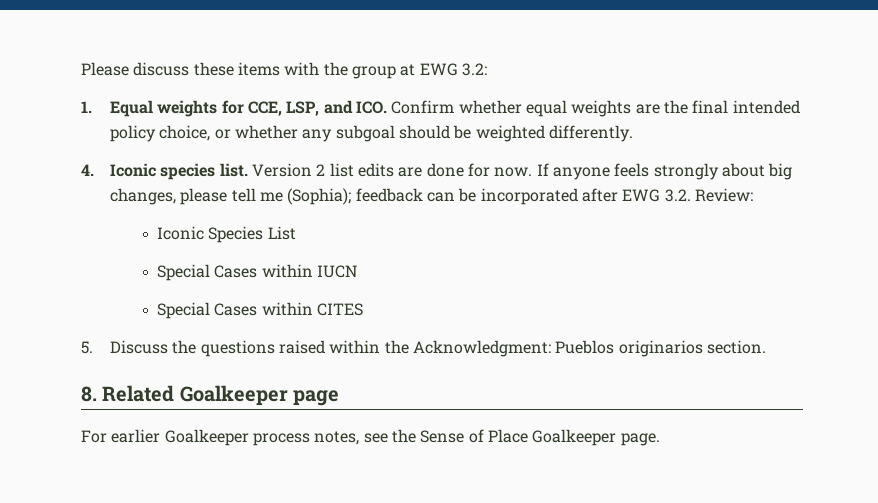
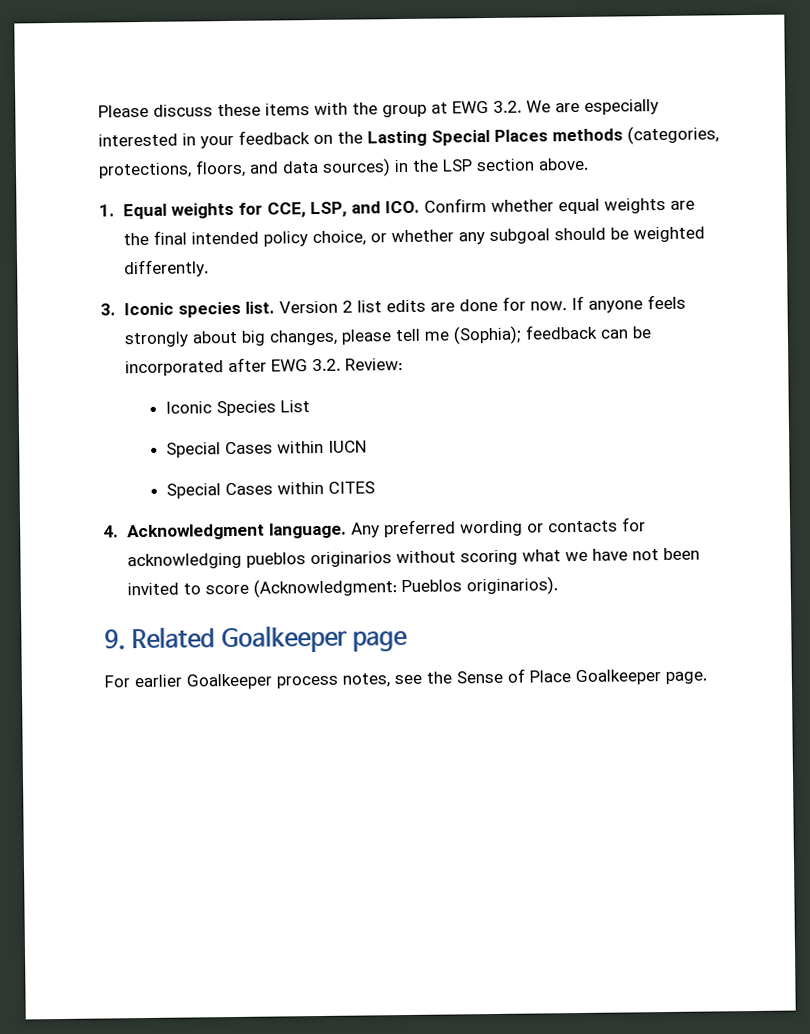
- Please discuss these items with the group at EWG 3.2:
+ Please discuss these items with the group at EWG 3.2. We are especially interested in your feedback on the Lasting Special Places methods (categories, protections, floors, and data sources) in the LSP section above.
- 4. Iconic species list.
+ 3. Iconic species list.
- 5. Discuss the questions raised within the Acknowledgment: Pueblos originarios section.
- 8. Related Goalkeeper page
+ 4. Acknowledgment language. Any preferred wording or contacts for acknowledging pueblos originarios without scoring what we have not been invited to score (Acknowledgment: Pueblos originarios).
+ 9. Related Goalkeeper page

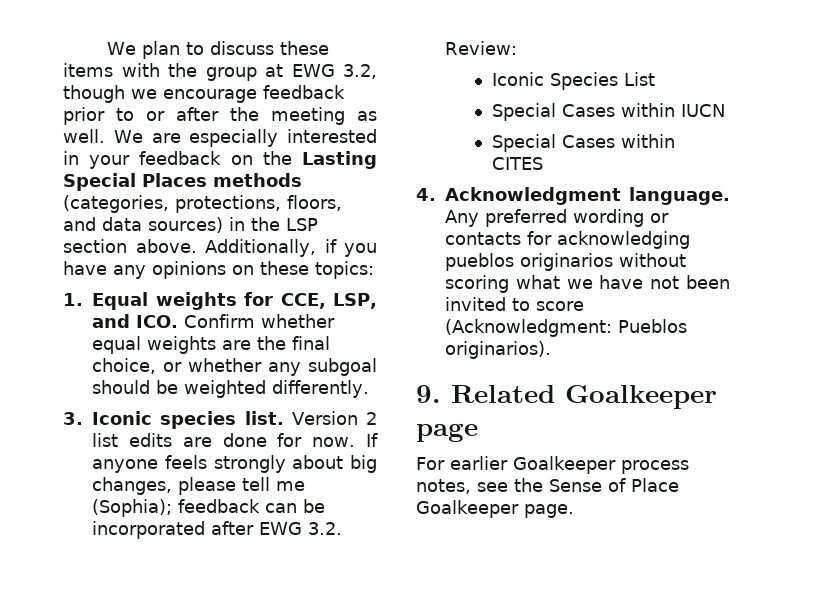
- Please discuss these items with the group at EWG 3.2. We are especially interested in your feedback on the Lasting Special Places methods (categories, protections, floors, and data sources) in the LSP section above.
+ We plan to discuss these items with the group at EWG 3.2, though we encourage feedback prior to or after the meeting as well. We are especially interested in your feedback on the Lasting Special Places methods (categories, protections, floors, and data sources) in the LSP section above. Additionally, if you have any opinions on these topics:
- 1. Equal weights for CCE, LSP, and ICO. Confirm whether equal weights are the final intended policy choice, or whether any subgoal should be weighted differently.
+ 1. Equal weights for CCE, LSP, and ICO. Confirm whether equal weights are the final choice, or whether any subgoal should be weighted differently.

